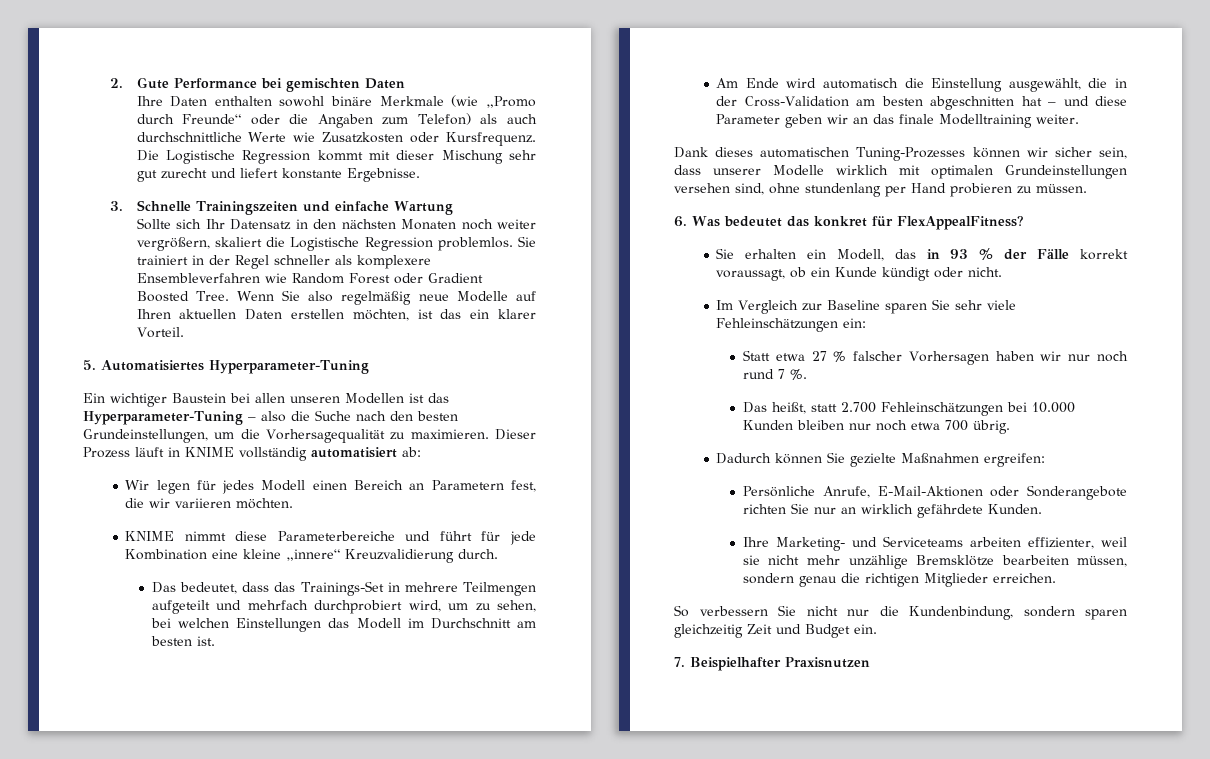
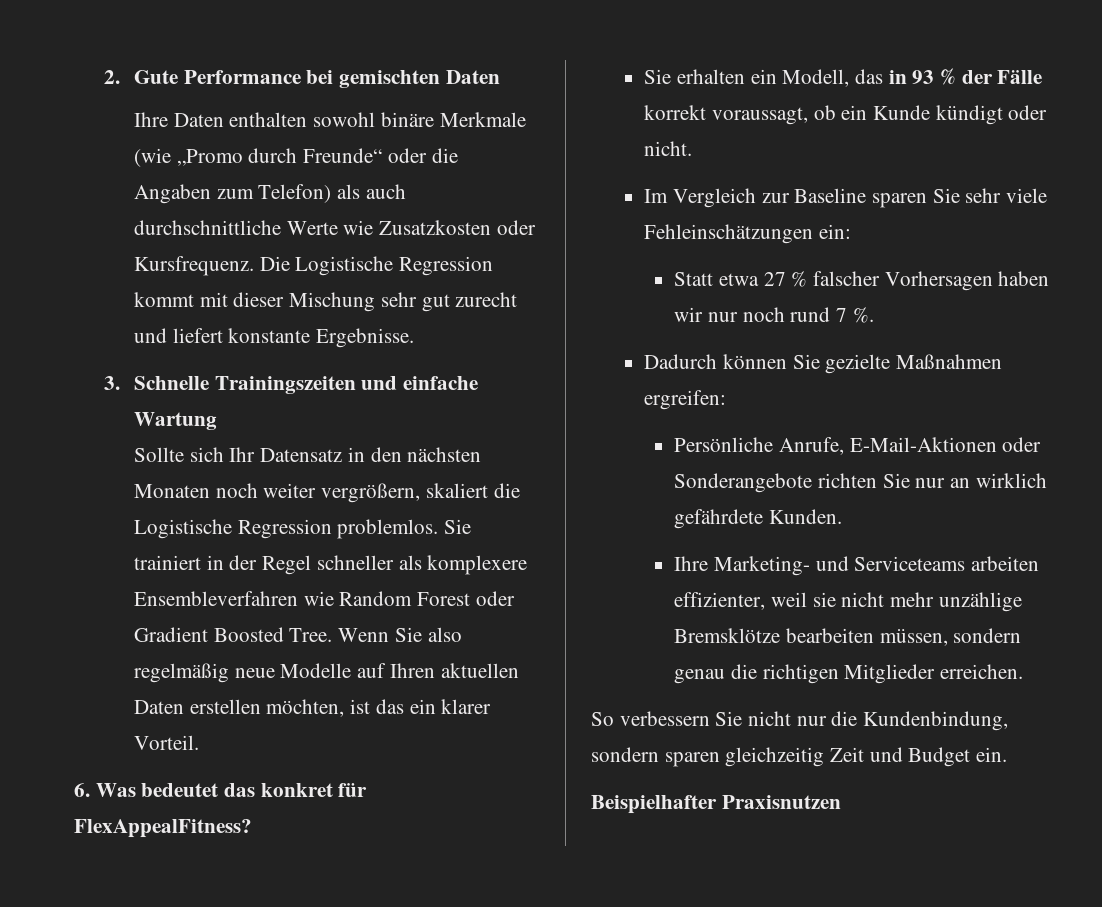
- 5. Automatisiertes Hyperparameter-Tuning
- Ein wichtiger Baustein bei allen unseren Modellen ist das Hyperparameter-Tuning – also die Suche nach den besten Grundeinstellungen, um die Vorhersagequalität zu maximieren. Dieser Prozess läuft in KNIME vollständig automatisiert ab:
- Wir legen für jedes Modell einen Bereich an Parametern fest, die wir variieren möchten.
- KNIME nimmt diese Parameterbereiche und führt für jede Kombination eine kleine „innere“ Kreuzvalidierung durch.
- Das bedeutet, dass das Trainings-Set in mehrere Teilmengen aufgeteilt und mehrfach durchprobiert wird, um zu sehen, bei welchen Einstellungen das Modell im Durchschnitt am besten ist.
- Am Ende wird automatisch die Einstellung ausgewählt, die in der Cross-Validation am besten abgeschnitten hat – und diese Parameter geben wir an das finale Modelltraining weiter.
- Dank dieses automatischen Tuning-Prozesses können wir sicher sein, dass unserer Modelle wirklich mit optimalen Grundeinstellungen versehen sind, ohne stundenlang per Hand probieren zu müssen.
- Das heißt, statt 2.700 Fehleinschätzungen bei 10.000 Kunden bleiben nur noch etwa 700 übrig.
- 7. Beispielhafter Praxisnutzen
+ Beispielhafter Praxisnutzen

